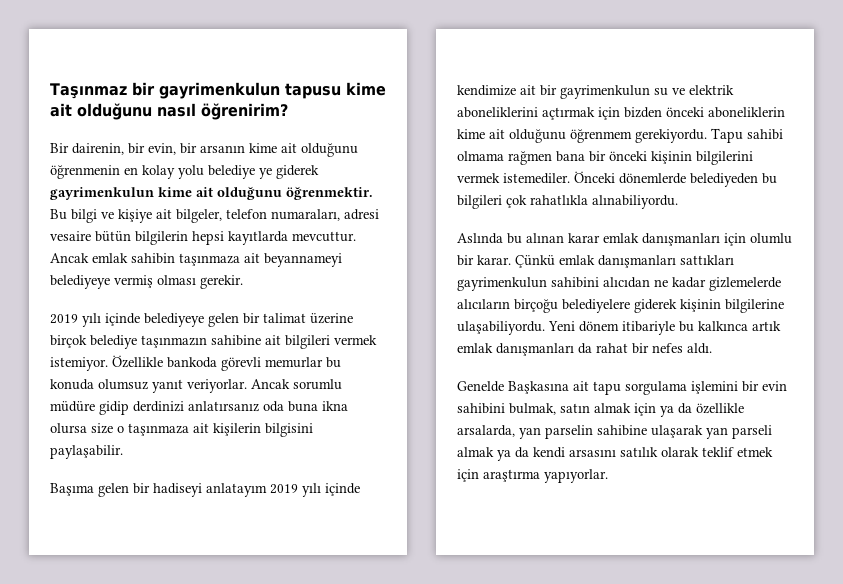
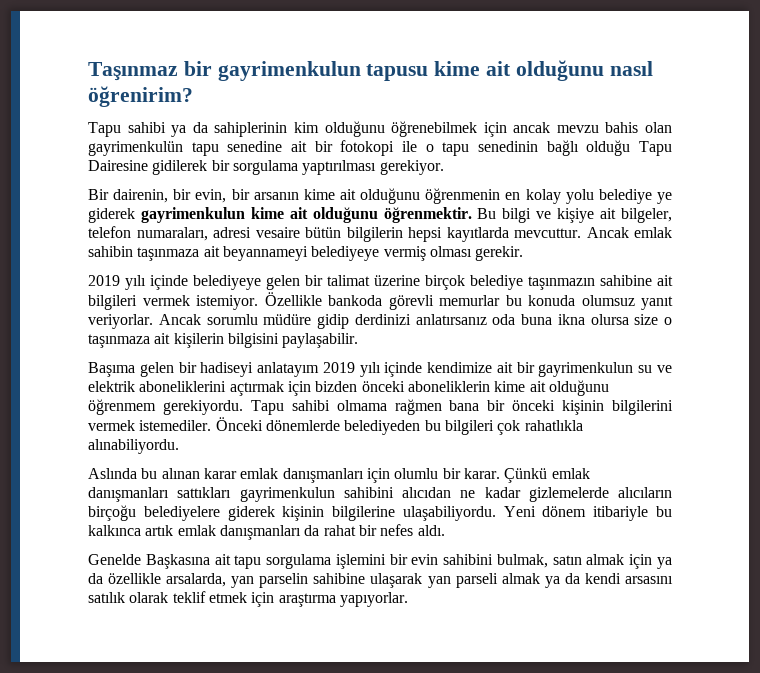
+ Tapu sahibi ya da sahiplerinin kim olduğunu öğrenebilmek için ancak mevzu bahis olan gayrimenkulün tapu senedine ait bir fotokopi ile o tapu senedinin bağlı olduğu Tapu Dairesine gidilerek bir sorgulama yaptırılması gerekiyor.

